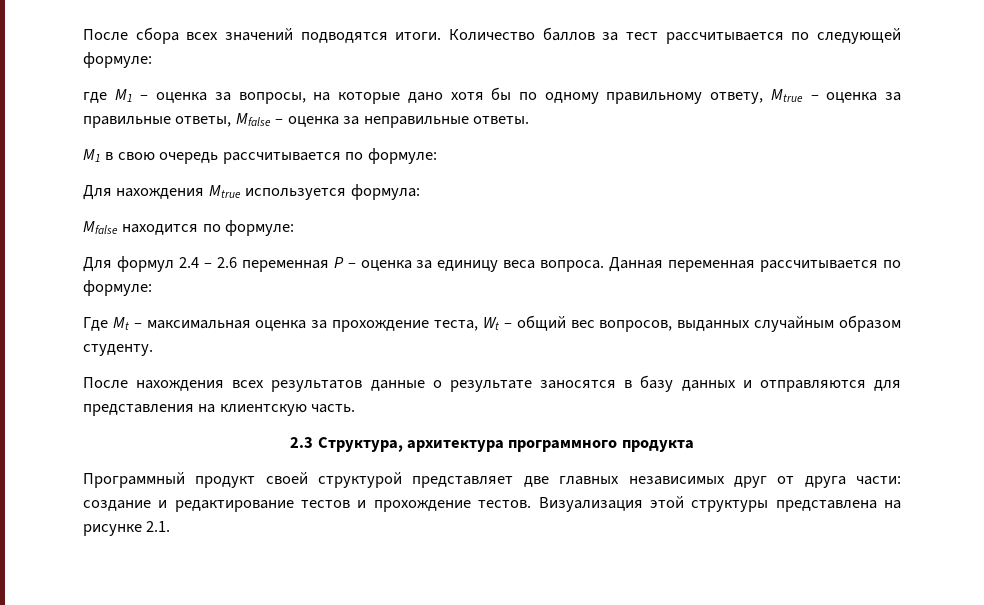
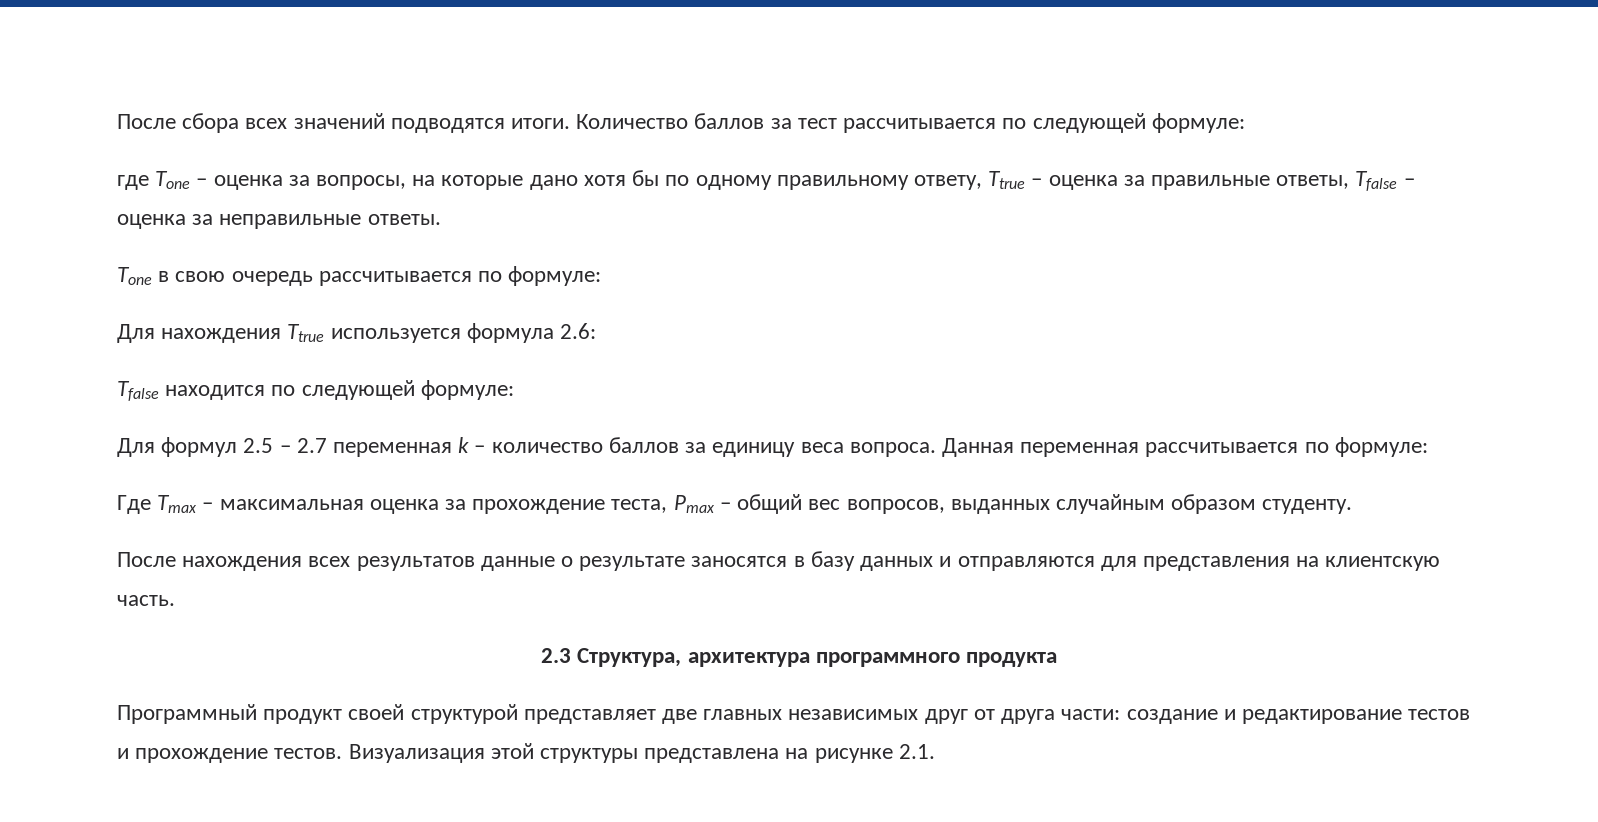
- где M1 – оценка за вопросы, на которые дано хотя бы по одному правильному ответу, Mtrue – оценка за правильные ответы, Mfalse – оценка за неправильные ответы.
+ где Tone – оценка за вопросы, на которые дано хотя бы по одному правильному ответу, Ttrue – оценка за правильные ответы, Tfalse – оценка за неправильные ответы.
- M1 в свою очередь рассчитывается по формуле:
+ Tone в свою очередь рассчитывается по формуле:
- Для нахождения Mtrue используется формула:
- Mfalse находится по формуле:
+ Для нахождения Ttrue используется формула 2.6:
+ Tfalse находится по следующей формуле:
- Для формул 2.4 – 2.6 переменная P – оценка за единицу веса вопроса.
+ Для формул 2.5 – 2.7 переменная k – количество баллов за единицу веса вопроса.
- Где Mt – максимальная оценка за прохождение теста, Wt – общий вес вопросов, выданных случайным образом студенту.
+ Где Tmax – максимальная оценка за прохождение теста, Pmax – общий вес вопросов, выданных случайным образом студенту.

